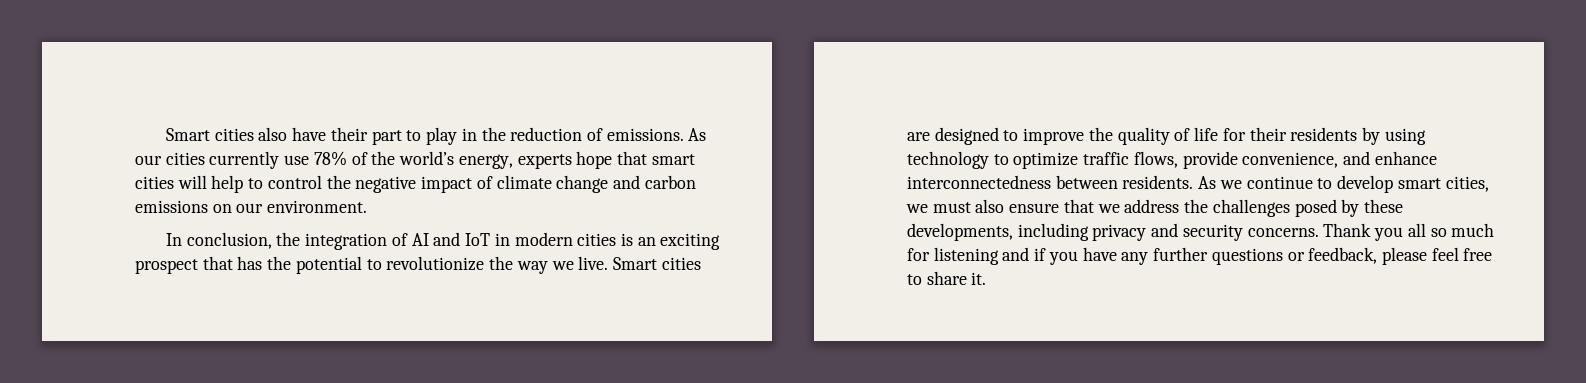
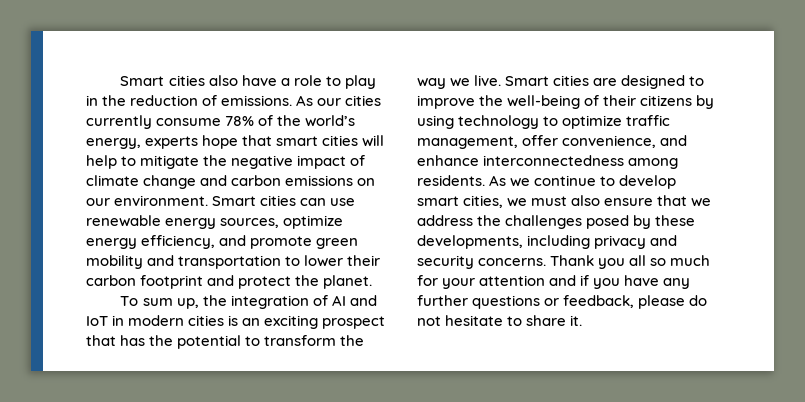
- Smart cities also have their part to play in the reduction of emissions.
+ Smart cities also have a role to play in the reduction of emissions.
- As our cities currently use 78% of the world’s energy, experts hope that smart cities will help to control the negative impact of climate change and carbon emissions on our environment.
- In conclusion, the integration of AI and IoT in modern cities is an exciting prospect that has the potential to revolutionize the way we live.
+ As our cities currently consume 78% of the world’s energy, experts hope that smart cities will help to mitigate the negative impact of climate change and carbon emissions on our environment. Smart cities can use renewable energy sources, optimize energy efficiency, and promote green mobility and transportation to lower their carbon footprint and protect the planet.
+ To sum up, the integration of AI and IoT in modern cities is an exciting prospect that has the potential to transform the way we live.
- Smart cities are designed to improve the quality of life for their residents by using technology to optimize traffic flows, provide convenience, and enhance interconnectedness between residents.
+ Smart cities are designed to improve the well-being of their citizens by using technology to optimize traffic management, offer convenience, and enhance interconnectedness among residents.
- Thank you all so much for listening and if you have any further questions or feedback, please feel free to share it.
+ Thank you all so much for your attention and if you have any further questions or feedback, please do not hesitate to share it.

